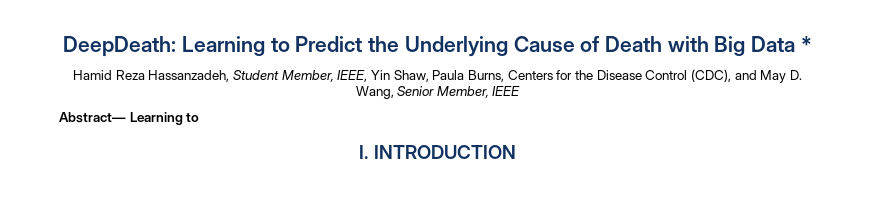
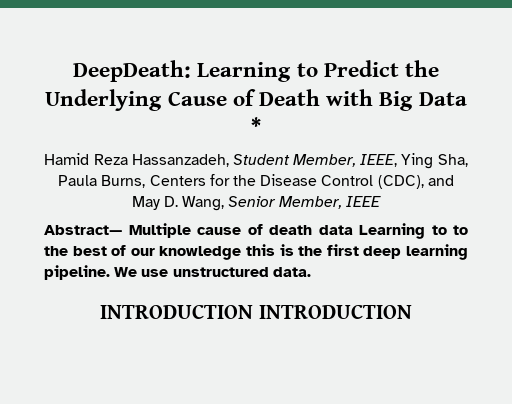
- Hamid Reza Hassanzadeh, Student Member, IEEE, Yin Shaw, Paula Burns, Centers for the Disease Control (CDC), and May D. Wang, Senior Member, IEEE
+ Hamid Reza Hassanzadeh, Student Member, IEEE, Ying Sha, Paula Burns, Centers for the Disease Control (CDC), and May D. Wang, Senior Member, IEEE
- Abstract— Learning to
- I. INTRODUCTION
+ Abstract— Multiple cause of death data Learning to to the best of our knowledge this is the first deep learning pipeline. We use unstructured data.
+ INTRODUCTION INTRODUCTION

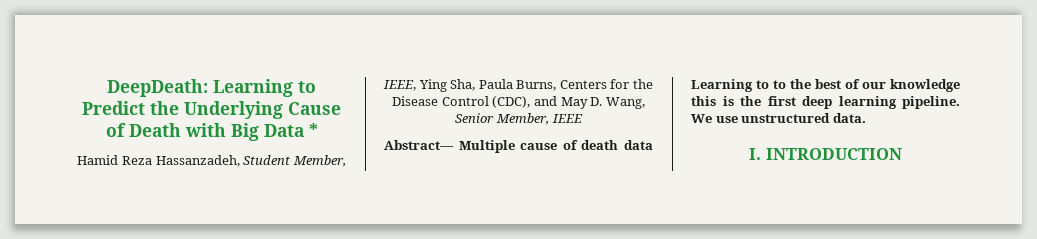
- INTRODUCTION INTRODUCTION
+ I. INTRODUCTION

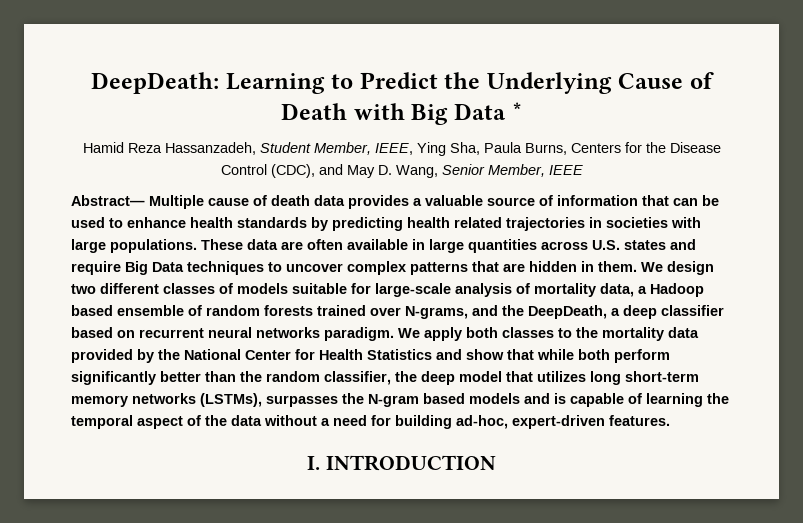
- Abstract— Multiple cause of death data Learning to to the best of our knowledge this is the first deep learning pipeline. We use unstructured data.
+ Abstract— Multiple cause of death data provides a valuable source of information that can be used to enhance health standards by predicting health related trajectories in societies with large populations. These data are often available in large quantities across U.S. states and require Big Data techniques to uncover complex patterns that are hidden in them. We design two different classes of models suitable for large-scale analysis of mortality data, a Hadoop based ensemble of random forests trained over N-grams, and the DeepDeath, a deep classifier based on recurrent neural networks paradigm. We apply both classes to the mortality data provided by the National Center for Health Statistics and show that while both perform significantly better than the random classifier, the deep model that utilizes long short-term memory networks (LSTMs), surpasses the N-gram based models and is capable of learning the temporal aspect of the data without a need for building ad-hoc, expert-driven features.

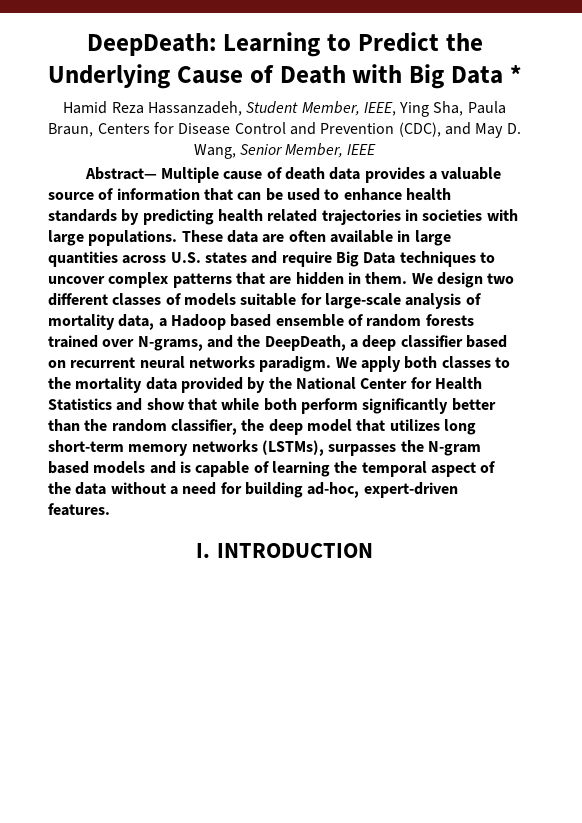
- Hamid Reza Hassanzadeh, Student Member, IEEE, Ying Sha, Paula Burns, Centers for the Disease Control (CDC), and May D. Wang, Senior Member, IEEE
+ Hamid Reza Hassanzadeh, Student Member, IEEE, Ying Sha, Paula Braun, Centers for Disease Control and Prevention (CDC), and May D. Wang, Senior Member, IEEE

